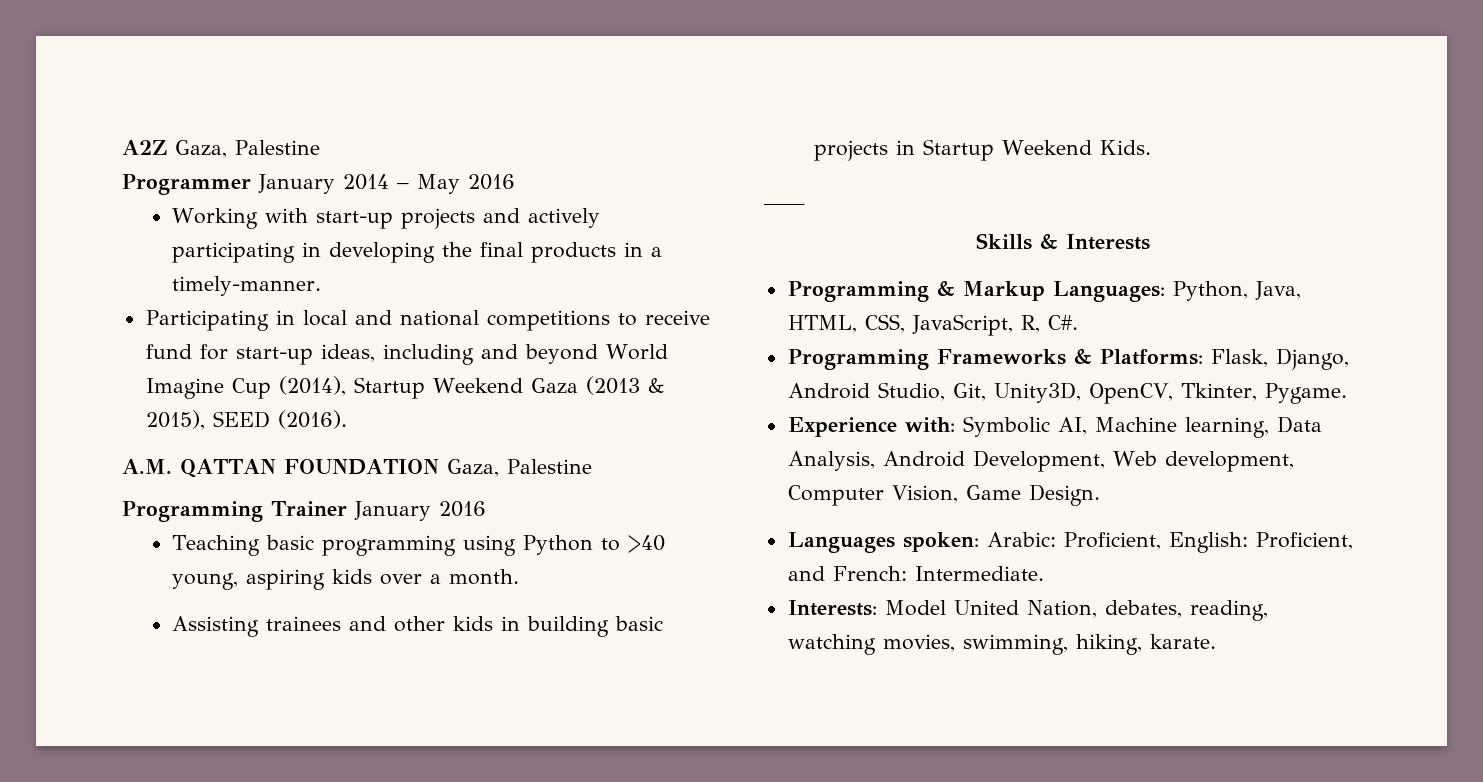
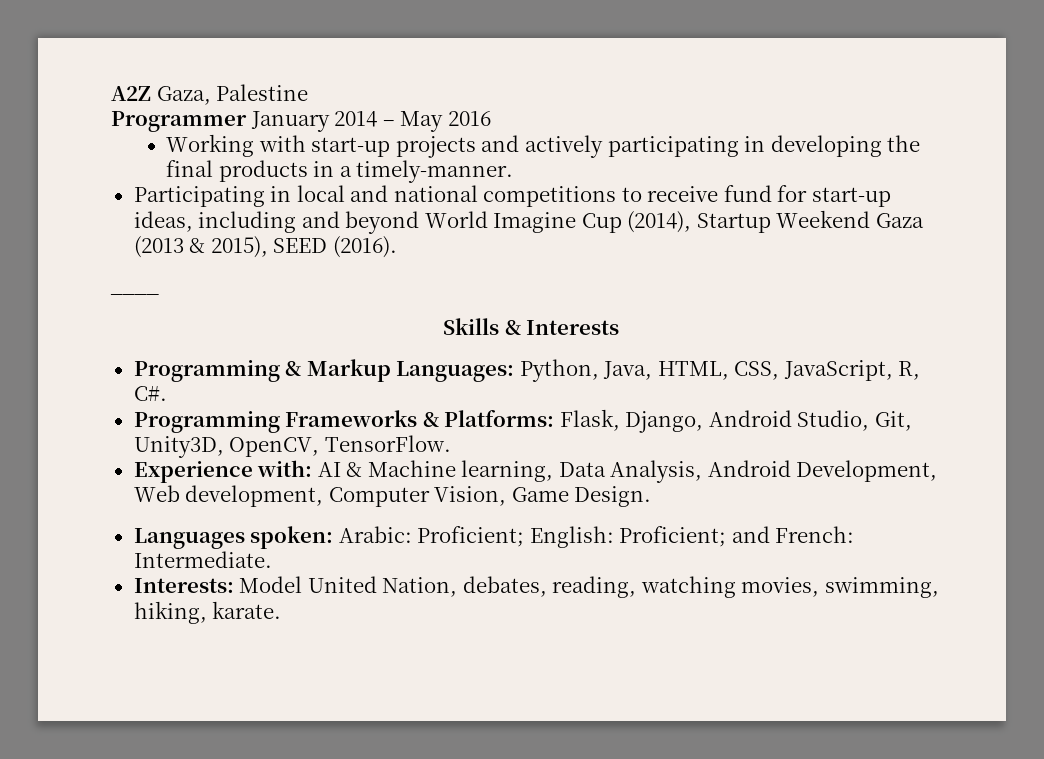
- A.M. QATTAN FOUNDATION Gaza, Palestine
- Programming Trainer January 2016
- Teaching basic programming using Python to >40 young, aspiring kids over a month.
- Assisting trainees and other kids in building basic projects in Startup Weekend Kids.
- Programming Frameworks & Platforms: Flask, Django, Android Studio, Git, Unity3D, OpenCV, Tkinter, Pygame.
+ Programming Frameworks & Platforms: Flask, Django, Android Studio, Git, Unity3D, OpenCV, TensorFlow.
- Experience with: Symbolic AI, Machine learning, Data Analysis, Android Development, Web development, Computer Vision, Game Design.
+ Experience with: AI & Machine learning, Data Analysis, Android Development, Web development, Computer Vision, Game Design.
- Languages spoken: Arabic: Proficient, English: Proficient, and French: Intermediate.
+ Languages spoken: Arabic: Proficient; English: Proficient; and French: Intermediate.

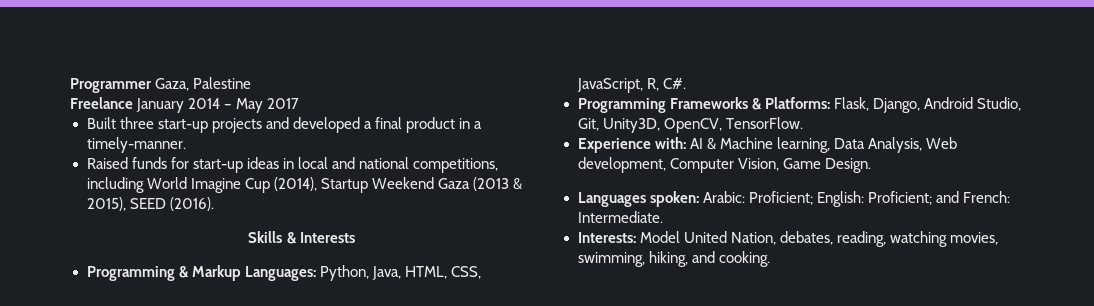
- A2Z Gaza, Palestine
+ Programmer Gaza, Palestine
- Programmer January 2014 – May 2016
- Working with start-up projects and actively participating in developing the final products in a timely-manner.
- Participating in local and national competitions to receive fund for start-up ideas, including and beyond World Imagine Cup (2014), Startup Weekend Gaza (2013 & 2015), SEED (2016).
+ Freelance January 2014 – May 2017
+ Built three start-up projects and developed a final product in a timely-manner.
+ Raised funds for start-up ideas in local and national competitions, including World Imagine Cup (2014), Startup Weekend Gaza (2013 & 2015), SEED (2016).
- ____
- Experience with: AI & Machine learning, Data Analysis, Android Development, Web development, Computer Vision, Game Design.
+ Experience with: AI & Machine learning, Data Analysis, Web development, Computer Vision, Game Design.
- Interests: Model United Nation, debates, reading, watching movies, swimming, hiking, karate.
+ Interests: Model United Nation, debates, reading, watching movies, swimming, hiking, and cooking.

